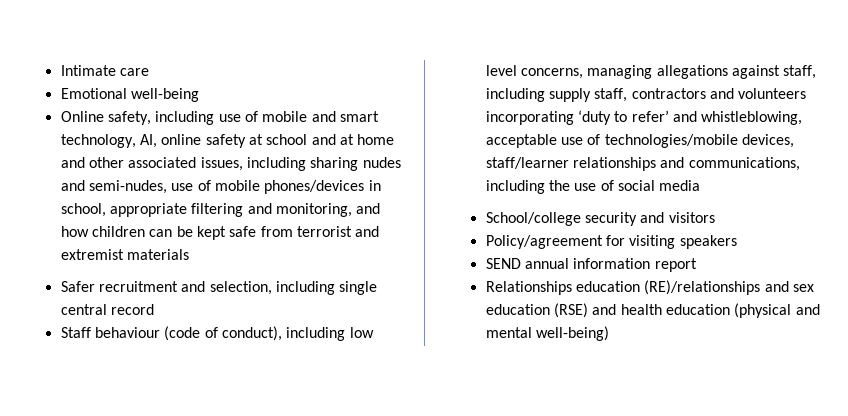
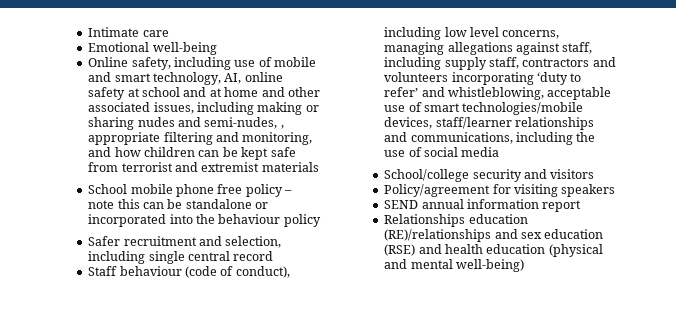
- Online safety, including use of mobile and smart technology, AI, online safety at school and at home and other associated issues, including sharing nudes and semi-nudes, use of mobile phones/devices in school, appropriate filtering and monitoring, and how children can be kept safe from terrorist and extremist materials
+ Online safety, including use of mobile and smart technology, AI, online safety at school and at home and other associated issues, including making or sharing nudes and semi-nudes, , appropriate filtering and monitoring, and how children can be kept safe from terrorist and extremist materials
+ School mobile phone free policy – note this can be standalone or incorporated into the behaviour policy
- Staff behaviour (code of conduct), including low level concerns, managing allegations against staff, including supply staff, contractors and volunteers incorporating ‘duty to refer’ and whistleblowing, acceptable use of technologies/mobile devices, staff/learner relationships and communications, including the use of social media
+ Staff behaviour (code of conduct), including low level concerns, managing allegations against staff, including supply staff, contractors and volunteers incorporating ‘duty to refer’ and whistleblowing, acceptable use of smart technologies/mobile devices, staff/learner relationships and communications, including the use of social media

